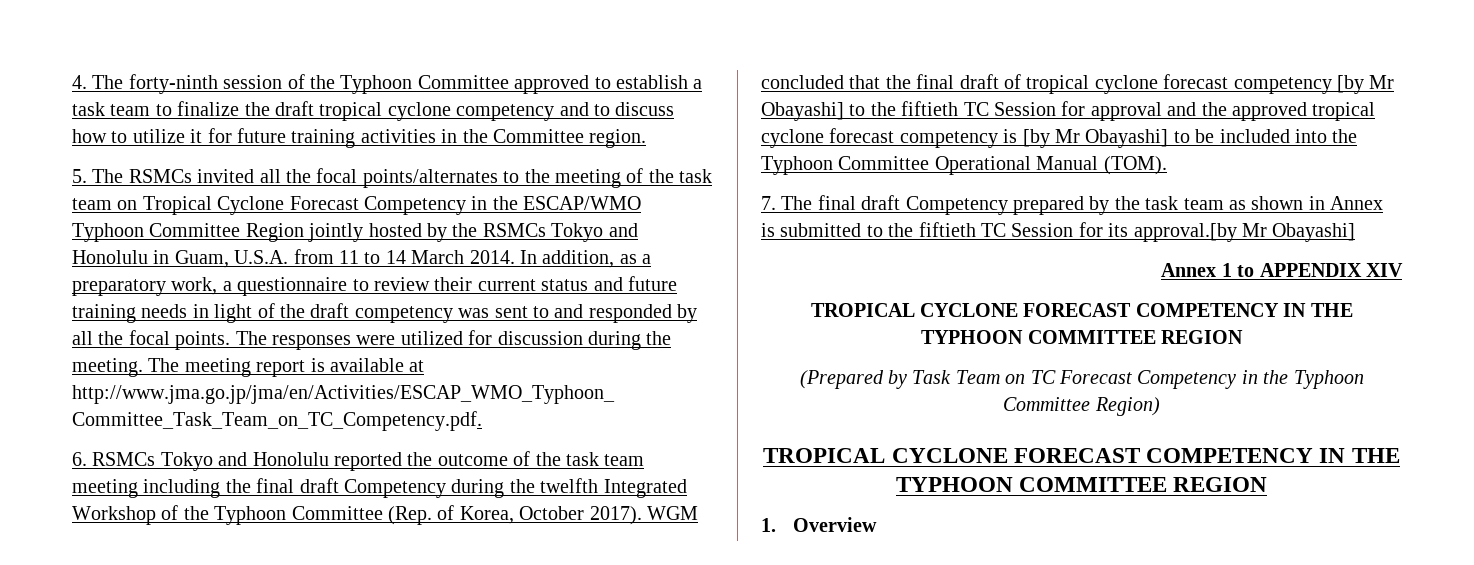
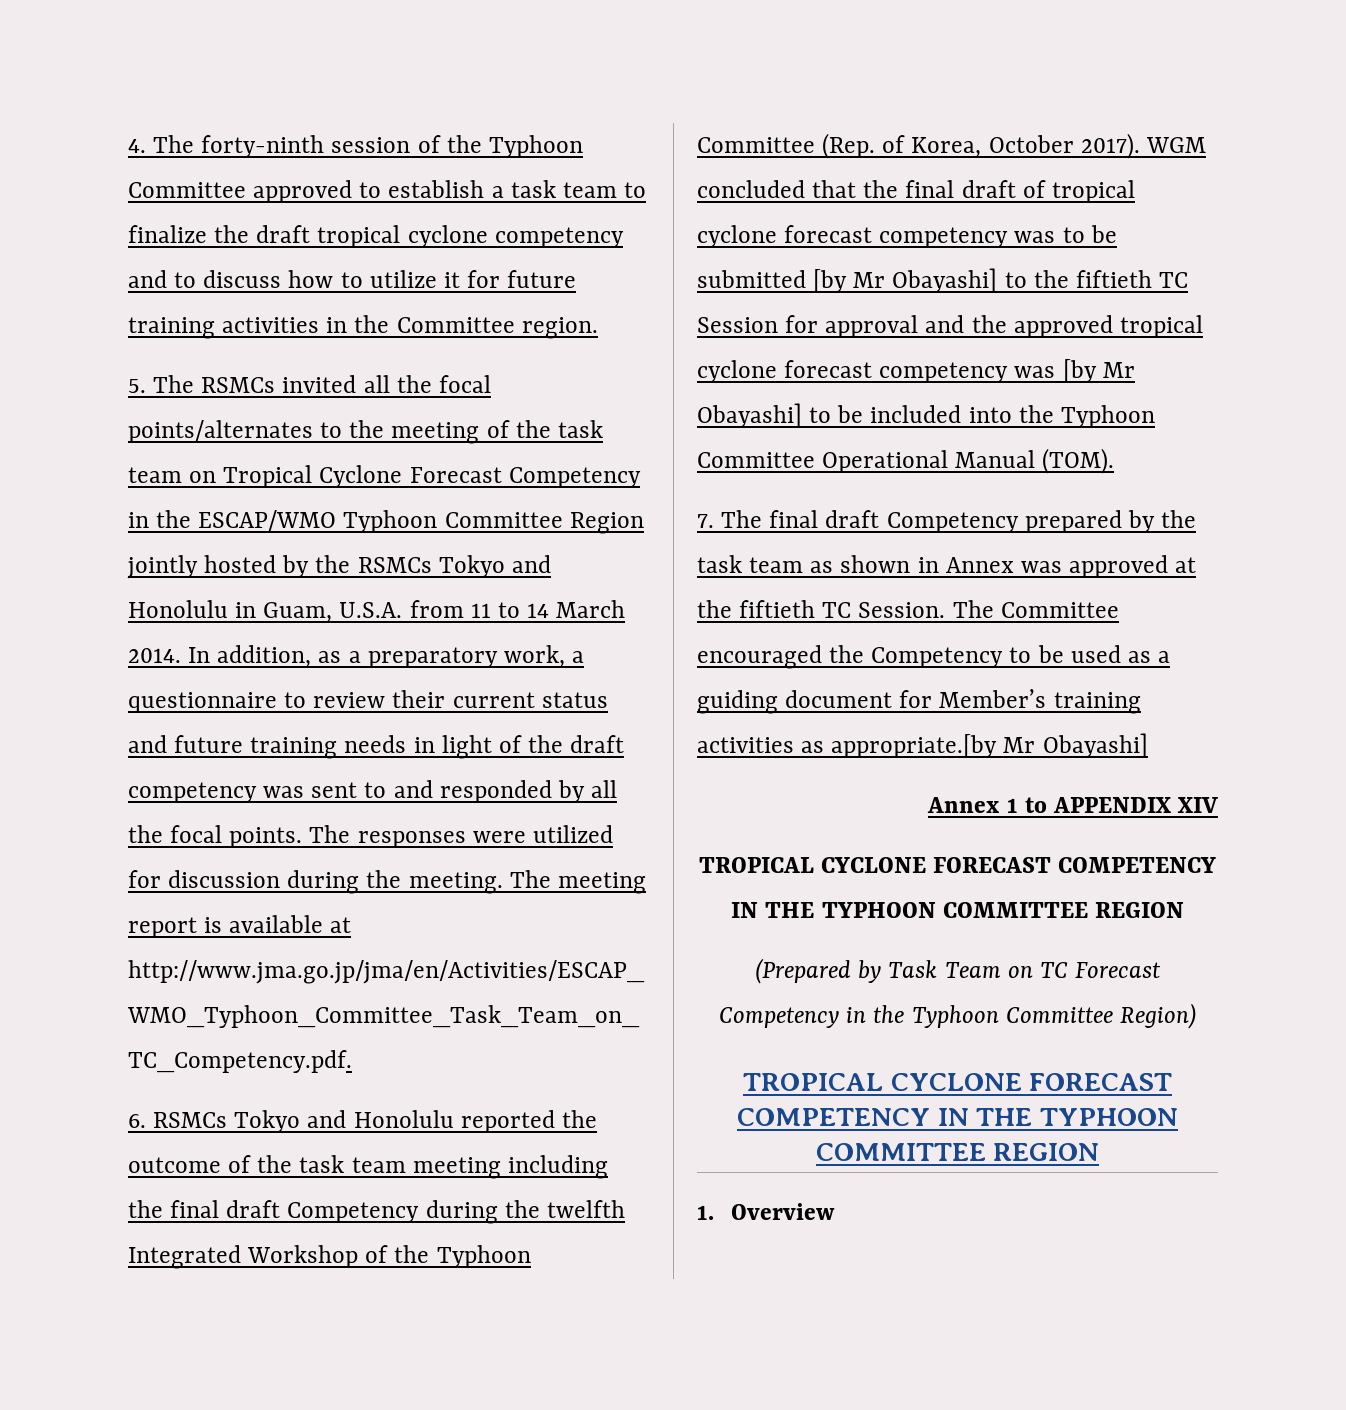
- WGM concluded that the final draft of tropical cyclone forecast competency [by Mr Obayashi] to the fiftieth TC Session for approval and the approved tropical cyclone forecast competency is [by Mr Obayashi] to be included into the Typhoon Committee Operational Manual (TOM).
+ WGM concluded that the final draft of tropical cyclone forecast competency was to be submitted [by Mr Obayashi] to the fiftieth TC Session for approval and the approved tropical cyclone forecast competency was [by Mr Obayashi] to be included into the Typhoon Committee Operational Manual (TOM).
- 7. The final draft Competency prepared by the task team as shown in Annex is submitted to the fiftieth TC Session for its approval.[by Mr Obayashi]
+ 7. The final draft Competency prepared by the task team as shown in Annex was approved at the fiftieth TC Session. The Committee encouraged the Competency to be used as a guiding document for Member’s training activities as appropriate.[by Mr Obayashi]

